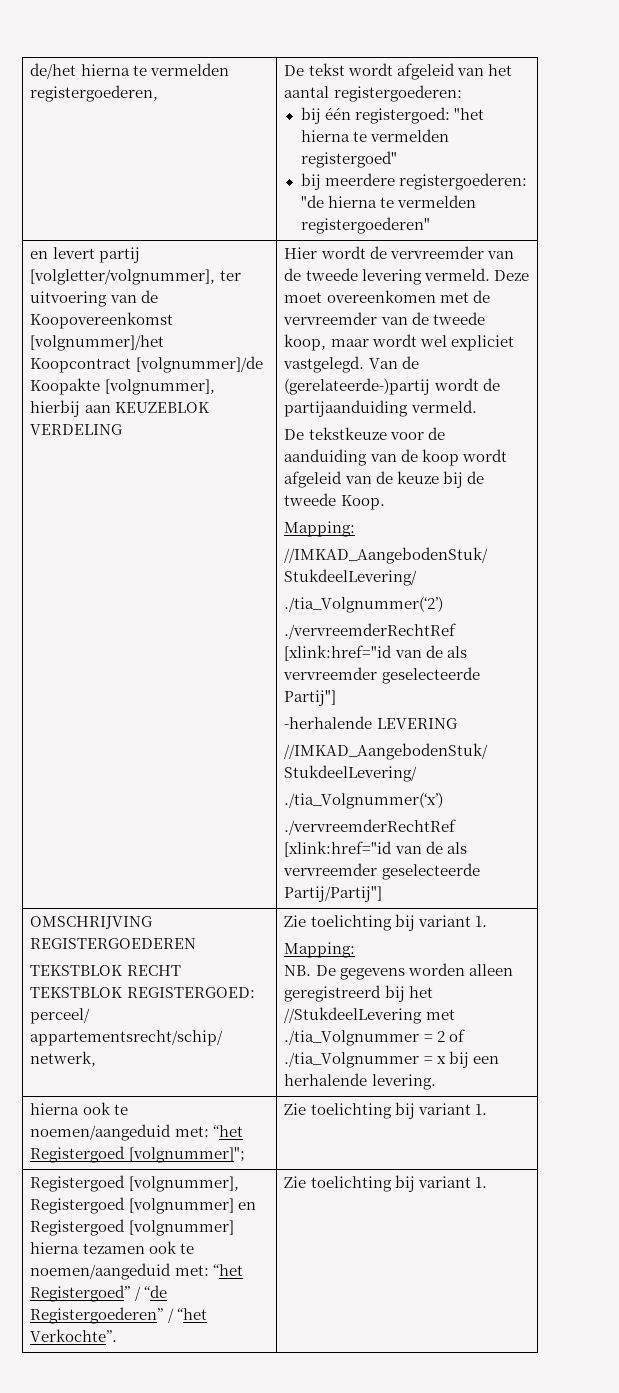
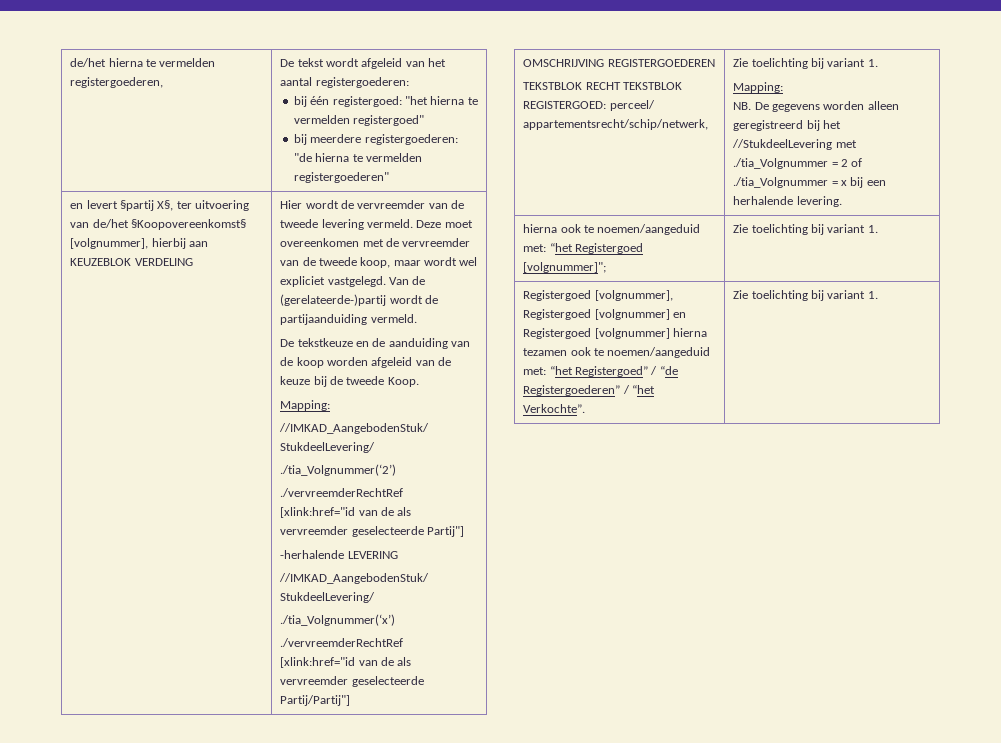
- en levert partij [volgletter/volgnummer], ter uitvoering van de Koopovereenkomst [volgnummer]/het Koopcontract [volgnummer]/de Koopakte [volgnummer], hierbij aan KEUZEBLOK VERDELING
+ en levert §partij X§, ter uitvoering van de/het §Koopovereenkomst§ [volgnummer], hierbij aan KEUZEBLOK VERDELING
- De tekstkeuze voor de aanduiding van de koop wordt afgeleid van de keuze bij de tweede Koop.
+ De tekstkeuze en de aanduiding van de koop worden afgeleid van de keuze bij de tweede Koop.

